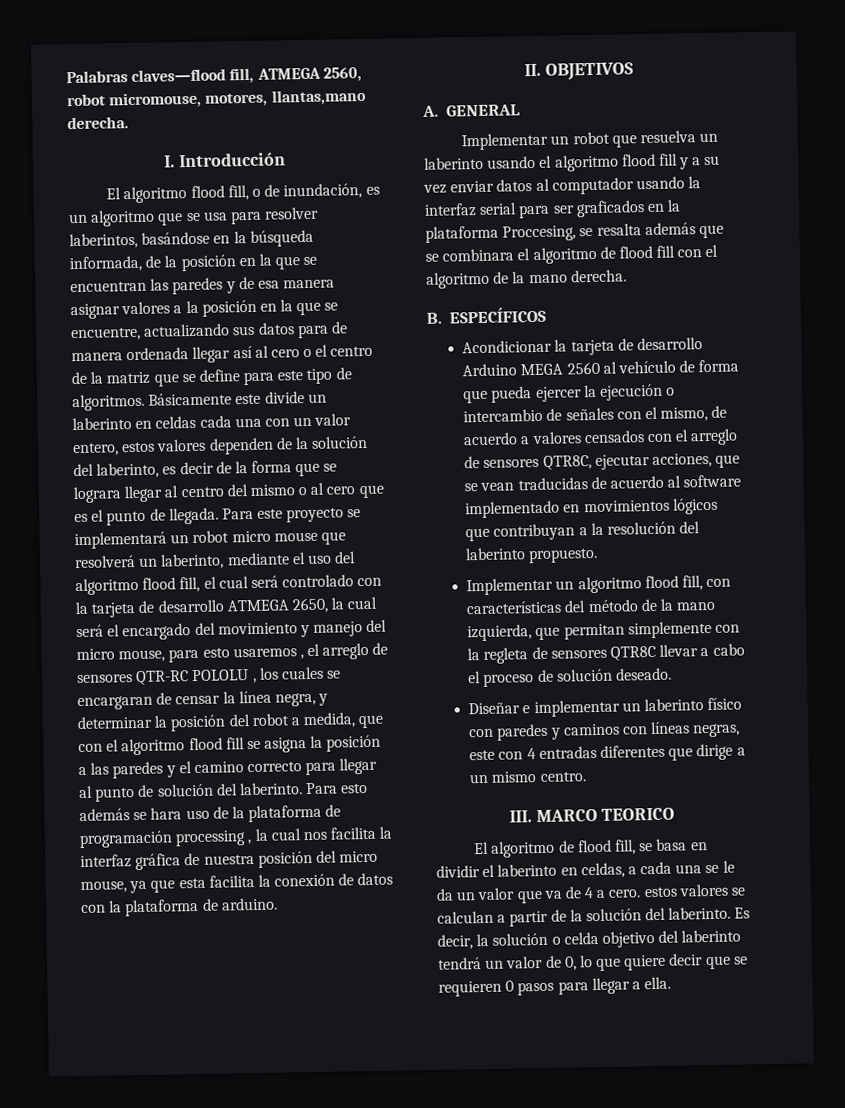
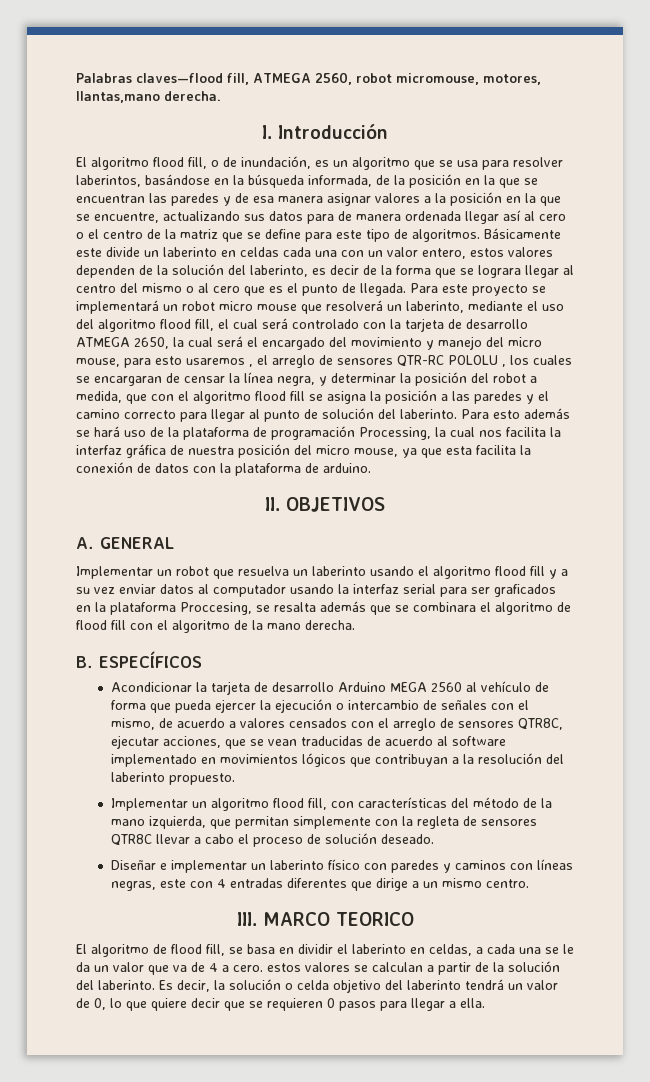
- Para esto además se hara uso de la plataforma de programación processing , la cual nos facilita la interfaz gráfica de nuestra posición del micro mouse, ya que esta facilita la conexión de datos con la plataforma de arduino.
+ Para esto además se hará uso de la plataforma de programación Processing, la cual nos facilita la interfaz gráfica de nuestra posición del micro mouse, ya que esta facilita la conexión de datos con la plataforma de arduino.

